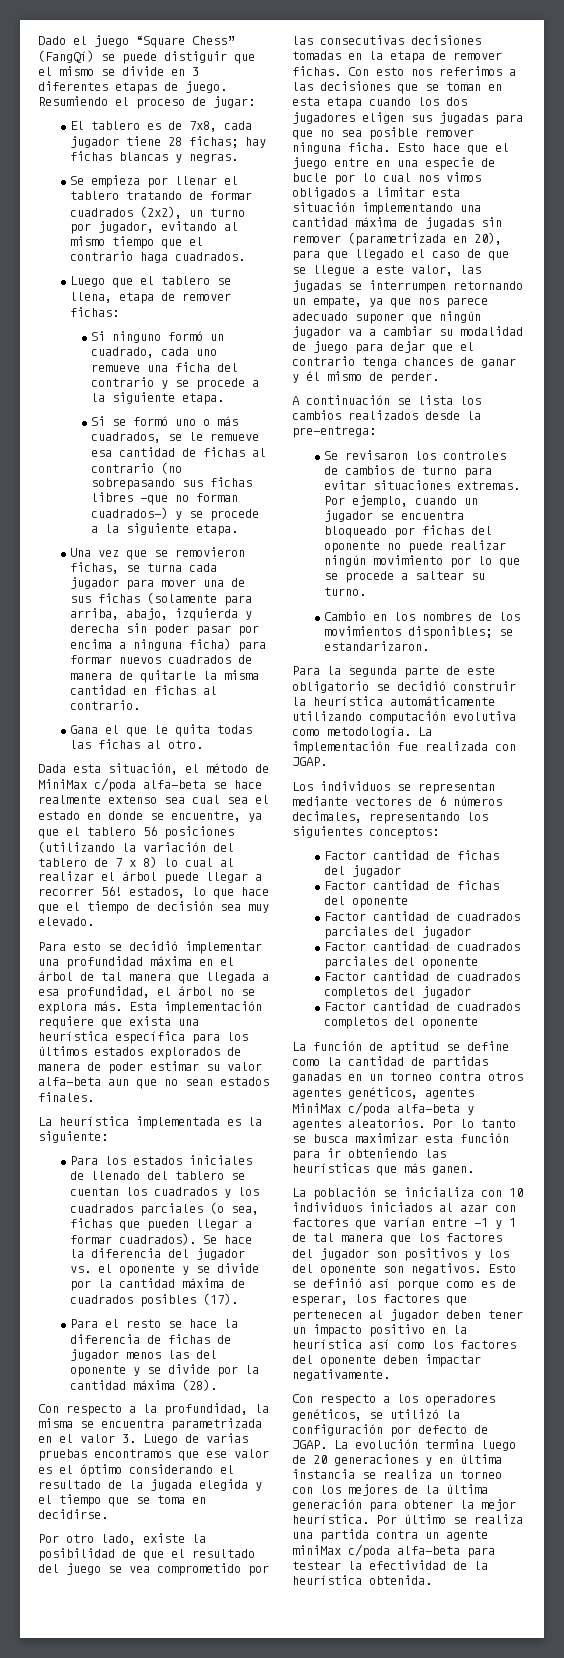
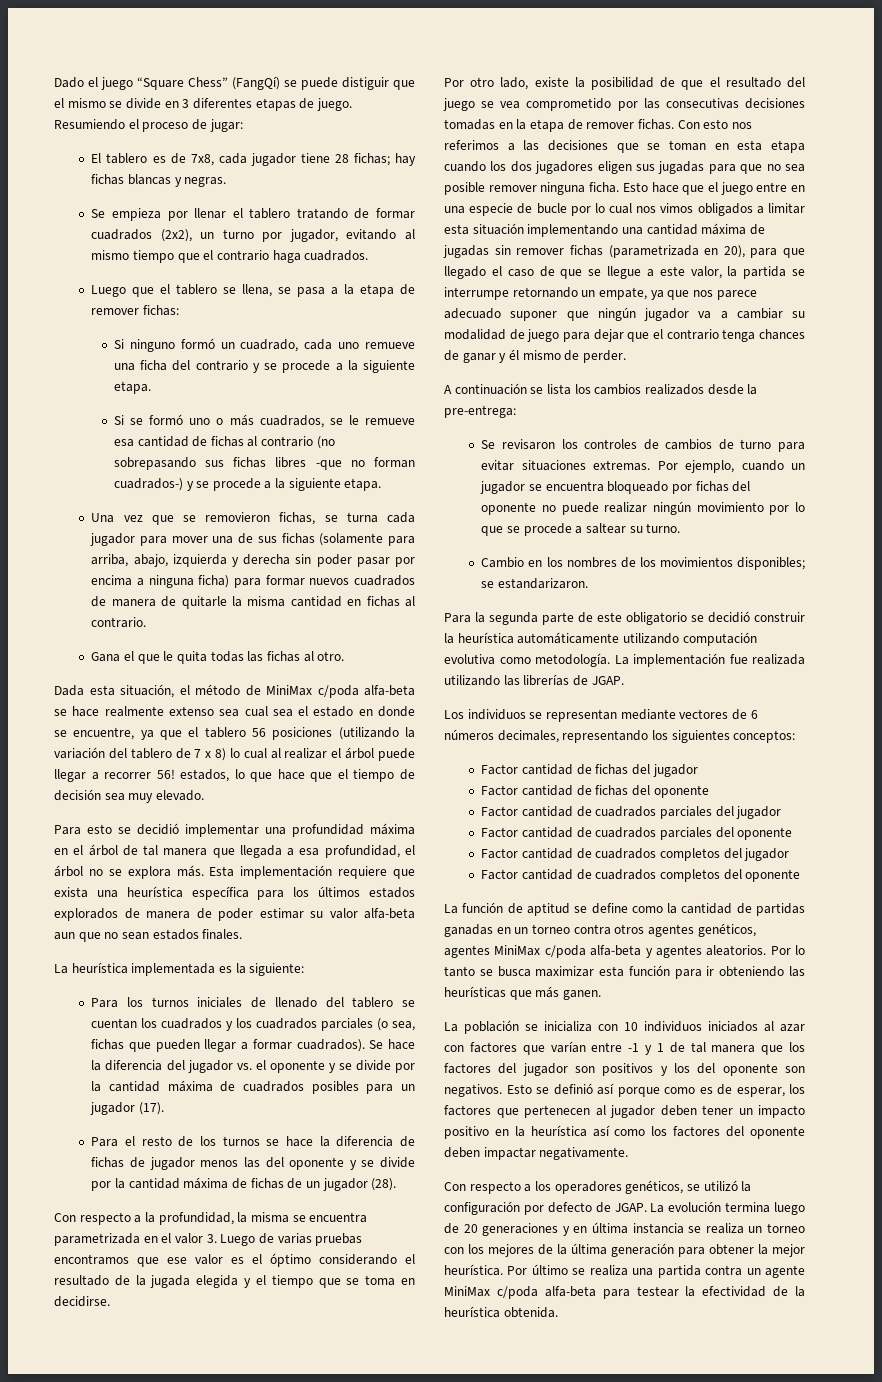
- Luego que el tablero se llena, etapa de remover fichas:
+ Luego que el tablero se llena, se pasa a la etapa de remover fichas:
- Para los estados iniciales de llenado del tablero se cuentan los cuadrados y los cuadrados parciales (o sea, fichas que pueden llegar a formar cuadrados).
+ Para los turnos iniciales de llenado del tablero se cuentan los cuadrados y los cuadrados parciales (o sea, fichas que pueden llegar a formar cuadrados).
- Se hace la diferencia del jugador vs. el oponente y se divide por la cantidad máxima de cuadrados posibles (17).
+ Se hace la diferencia del jugador vs. el oponente y se divide por la cantidad máxima de cuadrados posibles para un jugador (17).
- Para el resto se hace la diferencia de fichas de jugador menos las del oponente y se divide por la cantidad máxima (28).
+ Para el resto de los turnos se hace la diferencia de fichas de jugador menos las del oponente y se divide por la cantidad máxima de fichas de un jugador (28).
- Esto hace que el juego entre en una especie de bucle por lo cual nos vimos obligados a limitar esta situación implementando una cantidad máxima de jugadas sin remover (parametrizada en 20), para que llegado el caso de que se llegue a este valor, las jugadas se interrumpen retornando un empate, ya que nos parece adecuado suponer que ningún jugador va a cambiar su modalidad de juego para dejar que el contrario tenga chances de ganar y él mismo de perder.
+ Esto hace que el juego entre en una especie de bucle por lo cual nos vimos obligados a limitar esta situación implementando una cantidad máxima de jugadas sin remover fichas (parametrizada en 20), para que llegado el caso de que se llegue a este valor, la partida se interrumpe retornando un empate, ya que nos parece adecuado suponer que ningún jugador va a cambiar su modalidad de juego para dejar que el contrario tenga chances de ganar y él mismo de perder.
- La implementación fue realizada con JGAP.
+ La implementación fue realizada utilizando las librerías de JGAP.
- Por último se realiza una partida contra un agente miniMax c/poda alfa-beta para testear la efectividad de la heurística obtenida.
+ Por último se realiza una partida contra un agente MiniMax c/poda alfa-beta para testear la efectividad de la heurística obtenida.

